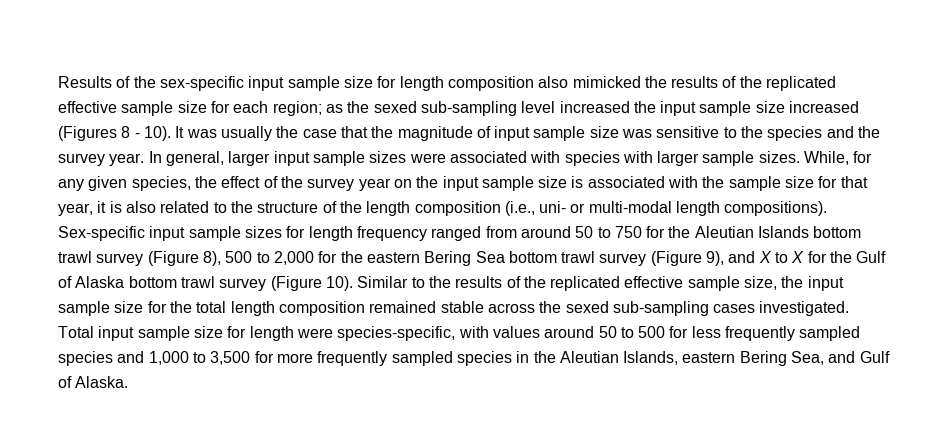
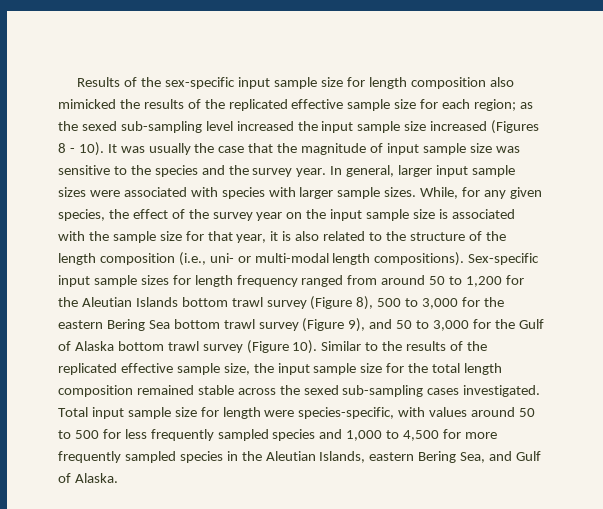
- Sex-specific input sample sizes for length frequency ranged from around 50 to 750 for the Aleutian Islands bottom trawl survey (Figure 8), 500 to 2,000 for the eastern Bering Sea bottom trawl survey (Figure 9), and X to X for the Gulf of Alaska bottom trawl survey (Figure 10).
+ Sex-specific input sample sizes for length frequency ranged from around 50 to 1,200 for the Aleutian Islands bottom trawl survey (Figure 8), 500 to 3,000 for the eastern Bering Sea bottom trawl survey (Figure 9), and 50 to 3,000 for the Gulf of Alaska bottom trawl survey (Figure 10).
- Total input sample size for length were species-specific, with values around 50 to 500 for less frequently sampled species and 1,000 to 3,500 for more frequently sampled species in the Aleutian Islands, eastern Bering Sea, and Gulf of Alaska.
+ Total input sample size for length were species-specific, with values around 50 to 500 for less frequently sampled species and 1,000 to 4,500 for more frequently sampled species in the Aleutian Islands, eastern Bering Sea, and Gulf of Alaska.

